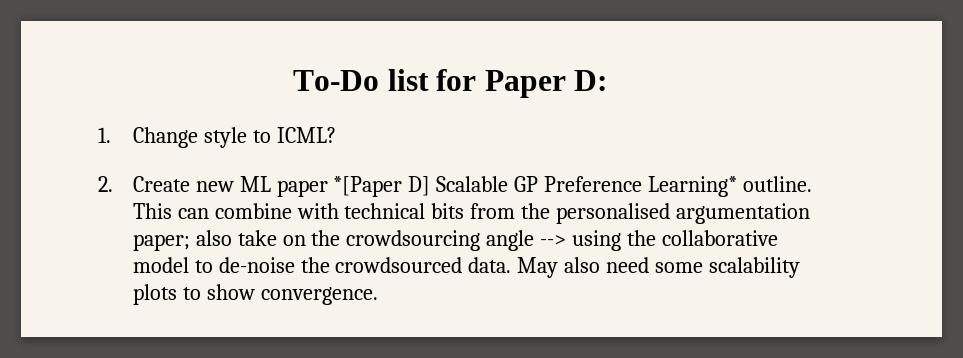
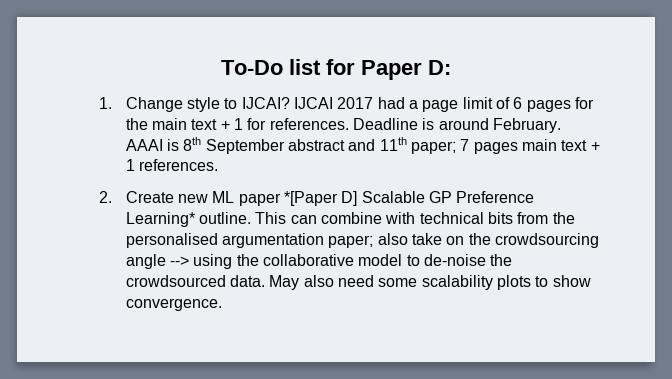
- 1. Change style to ICML?
+ 1. Change style to IJCAI? IJCAI 2017 had a page limit of 6 pages for the main text + 1 for references. Deadline is around February. AAAI is 8th September abstract and 11th paper; 7 pages main text + 1 references.

